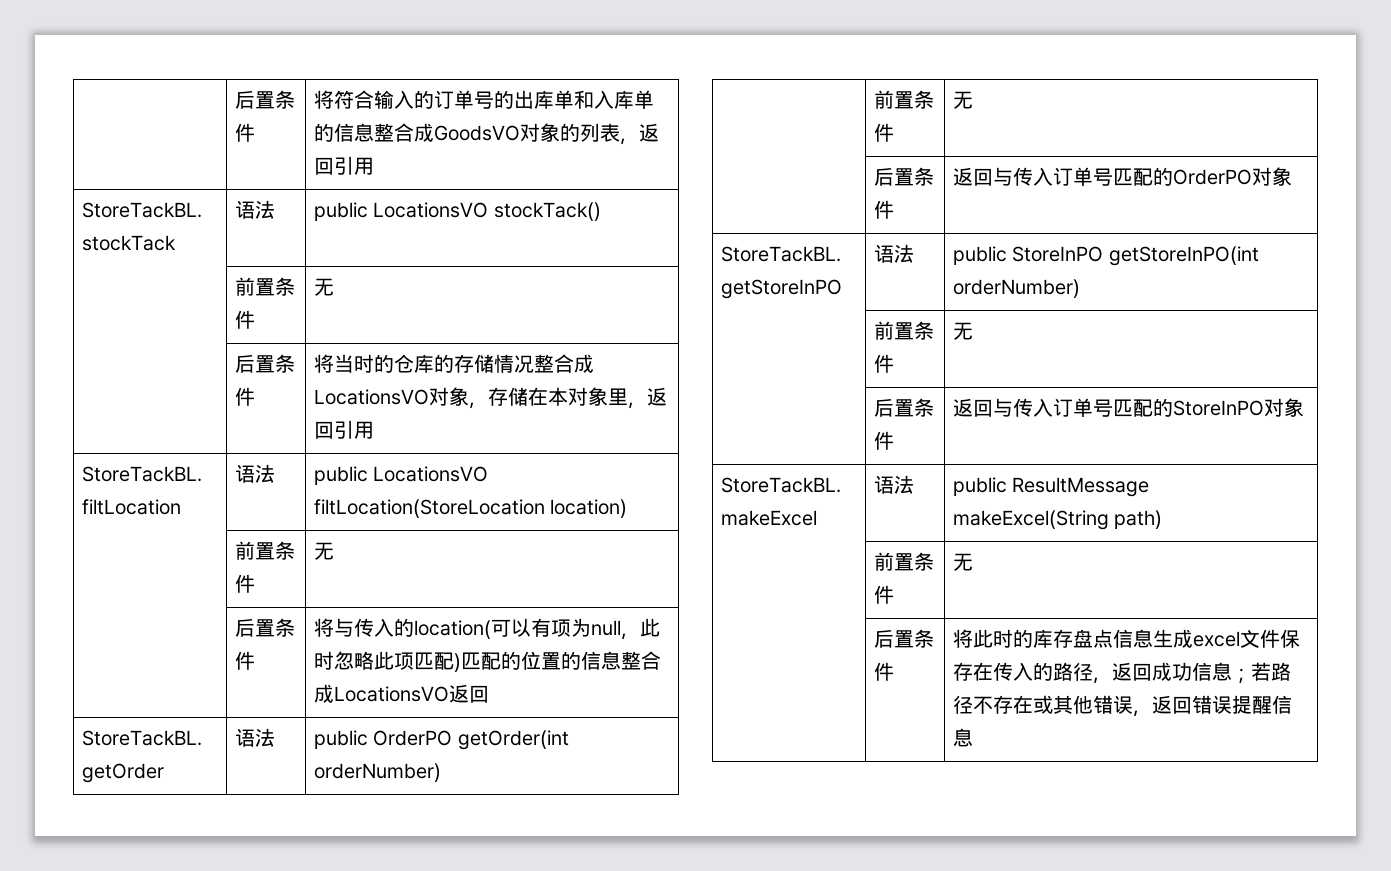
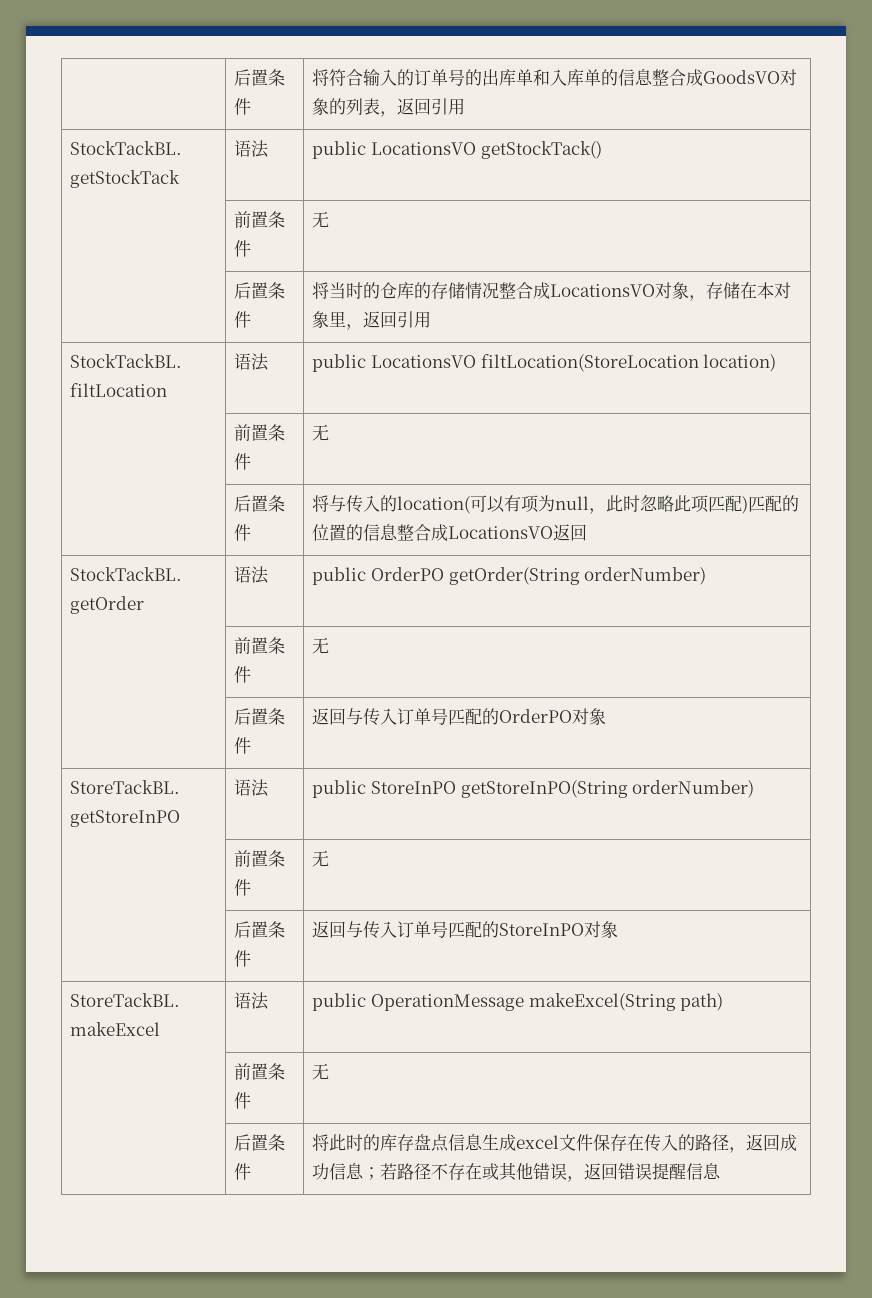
- StoreTackBL. stockTack | 语法 | public LocationsVO stockTack()
+ StockTackBL. getStockTack | 语法 | public LocationsVO getStockTack()
- StoreTackBL. filtLocation | 语法 | public LocationsVO filtLocation(StoreLocation location)
+ StockTackBL. filtLocation | 语法 | public LocationsVO filtLocation(StoreLocation location)
- StoreTackBL. getOrder | 语法 | public OrderPO getOrder(int orderNumber)
+ StockTackBL. getOrder | 语法 | public OrderPO getOrder(String orderNumber)
- StoreTackBL. getStoreInPO | 语法 | public StoreInPO getStoreInPO(int orderNumber)
+ StoreTackBL. getStoreInPO | 语法 | public StoreInPO getStoreInPO(String orderNumber)
- StoreTackBL. makeExcel | 语法 | public ResultMessage makeExcel(String path)
+ StoreTackBL. makeExcel | 语法 | public OperationMessage makeExcel(String path)

